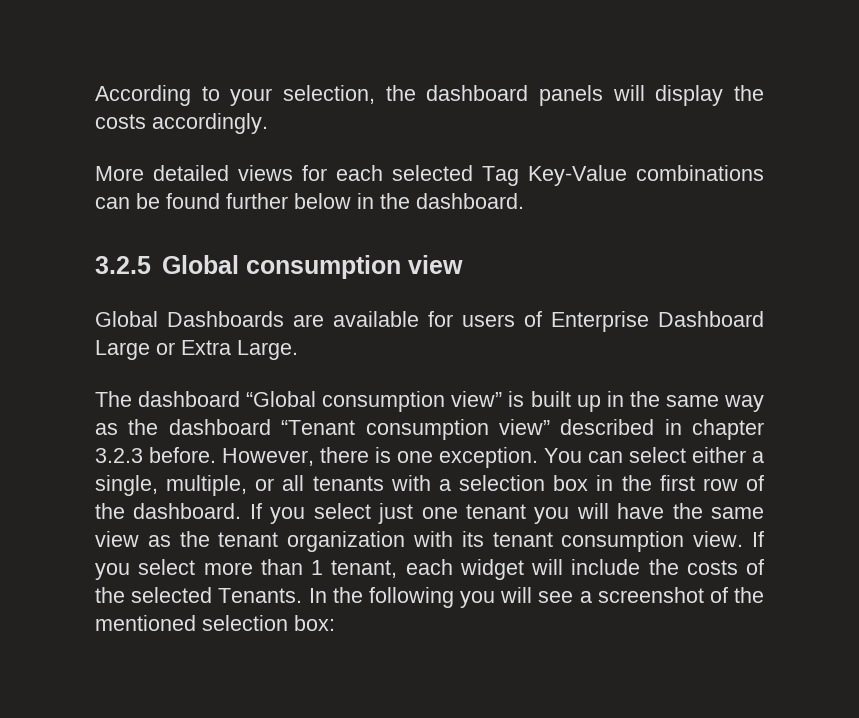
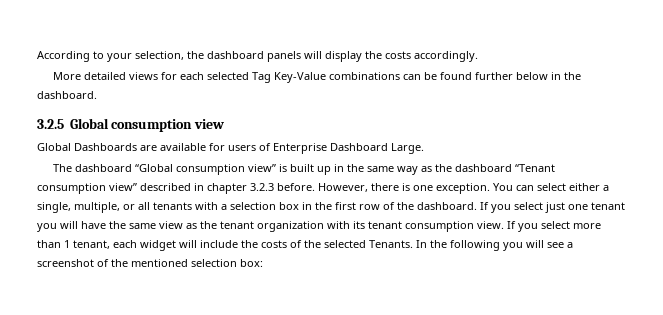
- Global Dashboards are available for users of Enterprise Dashboard Large or Extra Large.
+ Global Dashboards are available for users of Enterprise Dashboard Large.

